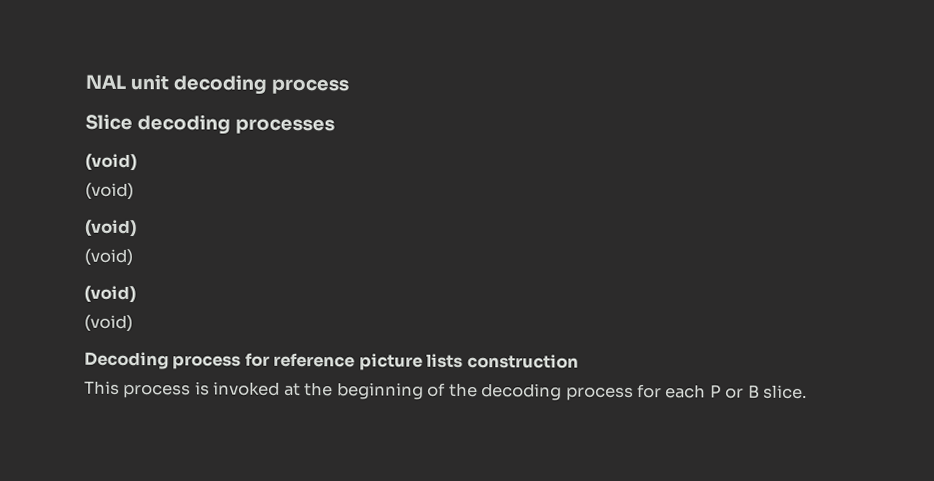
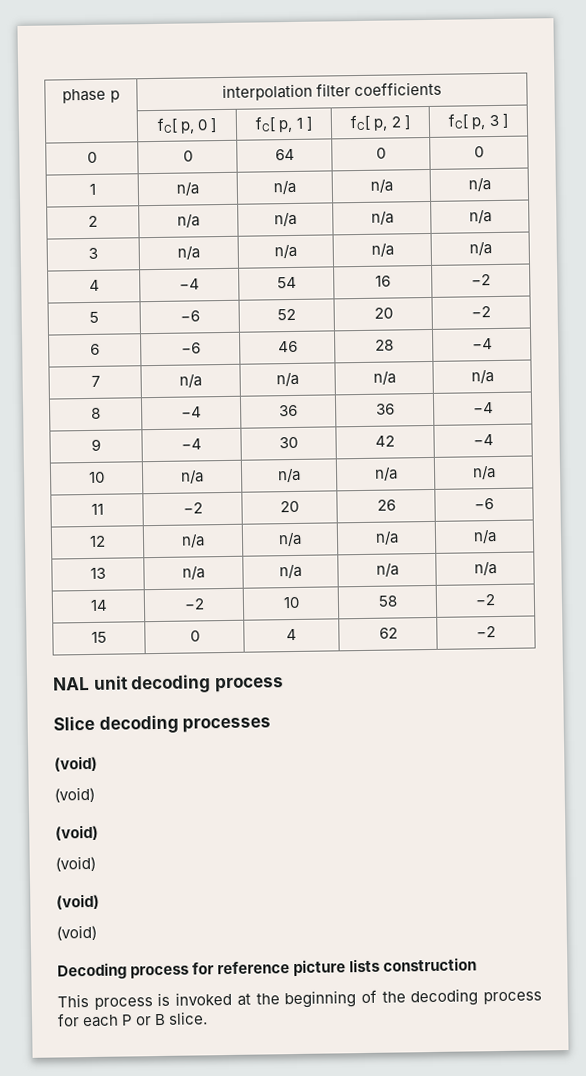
+ phase p | interpolation filter coefficients
+ | fC[ p, 0 ] | fC[ p, 1 ] | fC[ p, 2 ] | fC[ p, 3 ]
+ 0 | 0 | 64 | 0 | 0
+ 1 | n/a | n/a | n/a | n/a
+ 2 | n/a | n/a | n/a | n/a
+ 3 | n/a | n/a | n/a | n/a
+ 4 | −4 | 54 | 16 | −2
+ 5 | −6 | 52 | 20 | −2
+ 6 | −6 | 46 | 28 | −4
+ 7 | n/a | n/a | n/a | n/a
+ 8 | −4 | 36 | 36 | −4
+ 9 | −4 | 30 | 42 | −4
+ 10 | n/a | n/a | n/a | n/a
+ 11 | −2 | 20 | 26 | −6
+ 12 | n/a | n/a | n/a | n/a
+ 13 | n/a | n/a | n/a | n/a
+ 14 | −2 | 10 | 58 | −2
+ 15 | 0 | 4 | 62 | −2

